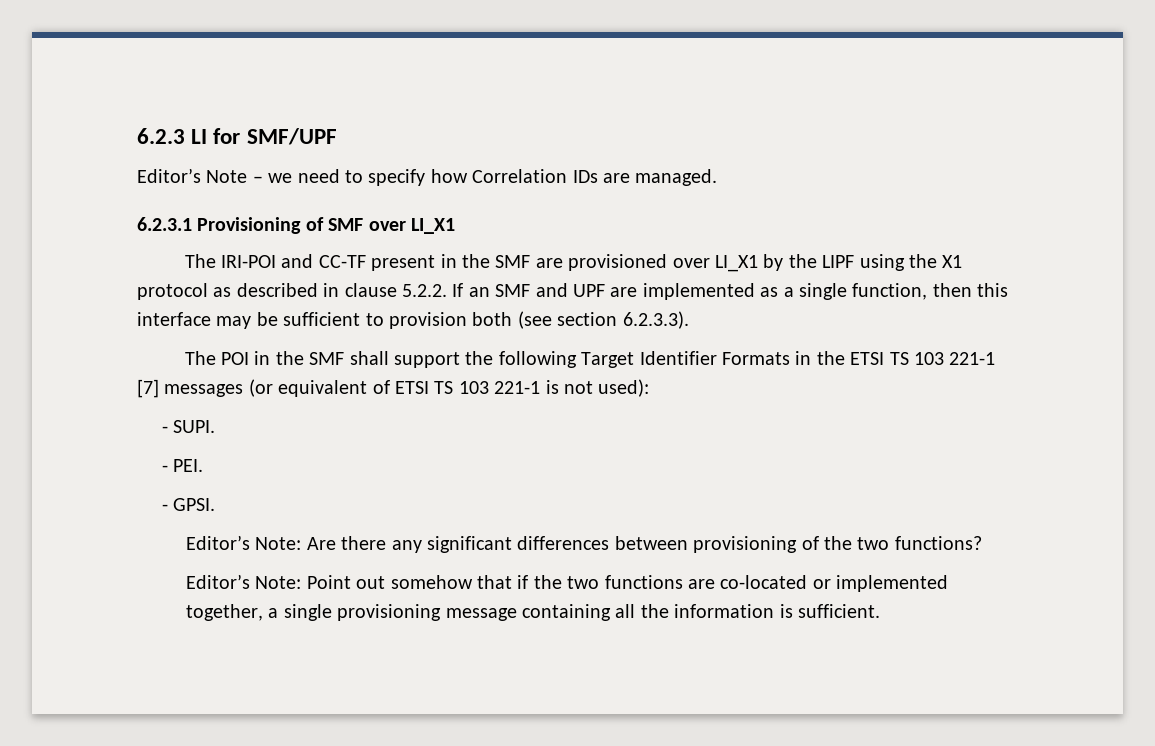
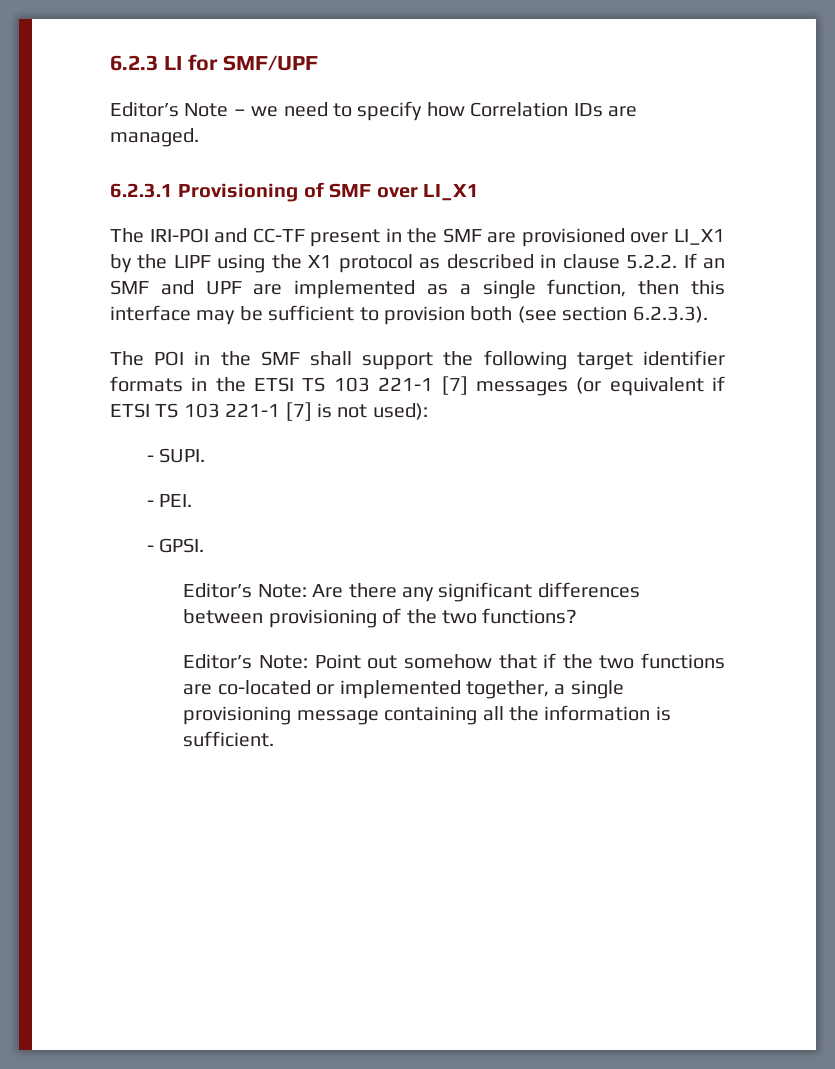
- The POI in the SMF shall support the following Target Identifier Formats in the ETSI TS 103 221-1 [7] messages (or equivalent of ETSI TS 103 221-1 is not used):
+ The POI in the SMF shall support the following target identifier formats in the ETSI TS 103 221-1 [7] messages (or equivalent if ETSI TS 103 221-1 [7] is not used):

